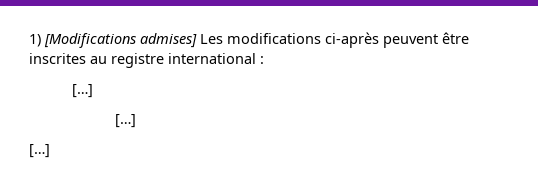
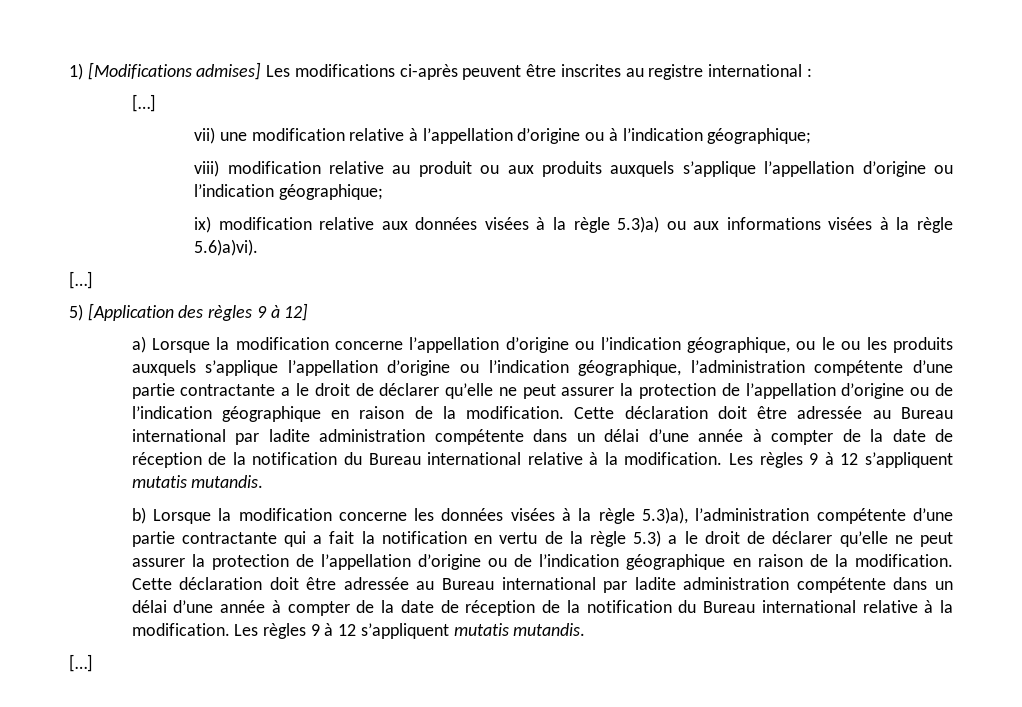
  1) [Modifications admises] Les modifications ci-après peuvent être inscrites au registre international :
  […]
+ vii) une modification relative à l’appellation d’origine ou à l’indication géographique;
+ viii) modification relative au produit ou aux produits auxquels s’applique l’appellation d’origine ou l’indication géographique;
+ ix) modification relative aux données visées à la règle 5.3)a) ou aux informations visées à la règle 5.6)a)vi).
  […]
+ 5) [Application des règles 9 à 12]
+ a) Lorsque la modification concerne l’appellation d’origine ou l’indication géographique, ou le ou les produits auxquels s’applique l’appellation d’origine ou l’indication géographique, l’administration compétente d’une partie contractante a le droit de déclarer qu’elle ne peut assurer la protection de l’appellation d’origine ou de l’indication géographique en raison de la modification. Cette déclaration doit être adressée au Bureau international par ladite administration compétente dans un délai d’une année à compter de la date de réception de la notification du Bureau international relative à la modification. Les règles 9 à 12 s’appliquent mutatis mutandis.
+ b) Lorsque la modification concerne les données visées à la règle 5.3)a), l’administration compétente d’une partie contractante qui a fait la notification en vertu de la règle 5.3) a le droit de déclarer qu’elle ne peut assurer la protection de l’appellation d’origine ou de l’indication géographique en raison de la modification. Cette déclaration doit être adressée au Bureau international par ladite administration compétente dans un délai d’une année à compter de la date de réception de la notification du Bureau international relative à la modification. Les règles 9 à 12 s’appliquent mutatis mutandis.

